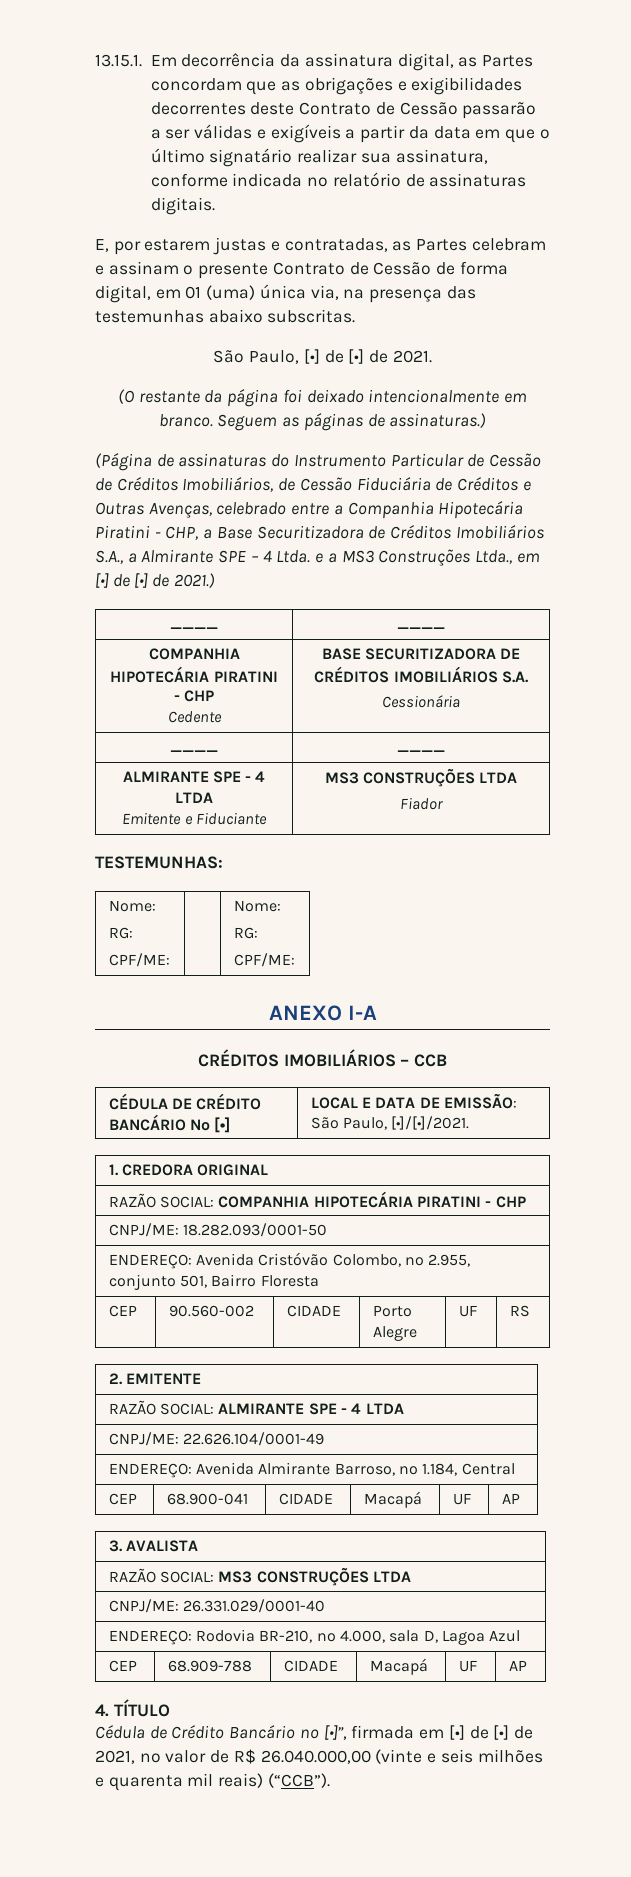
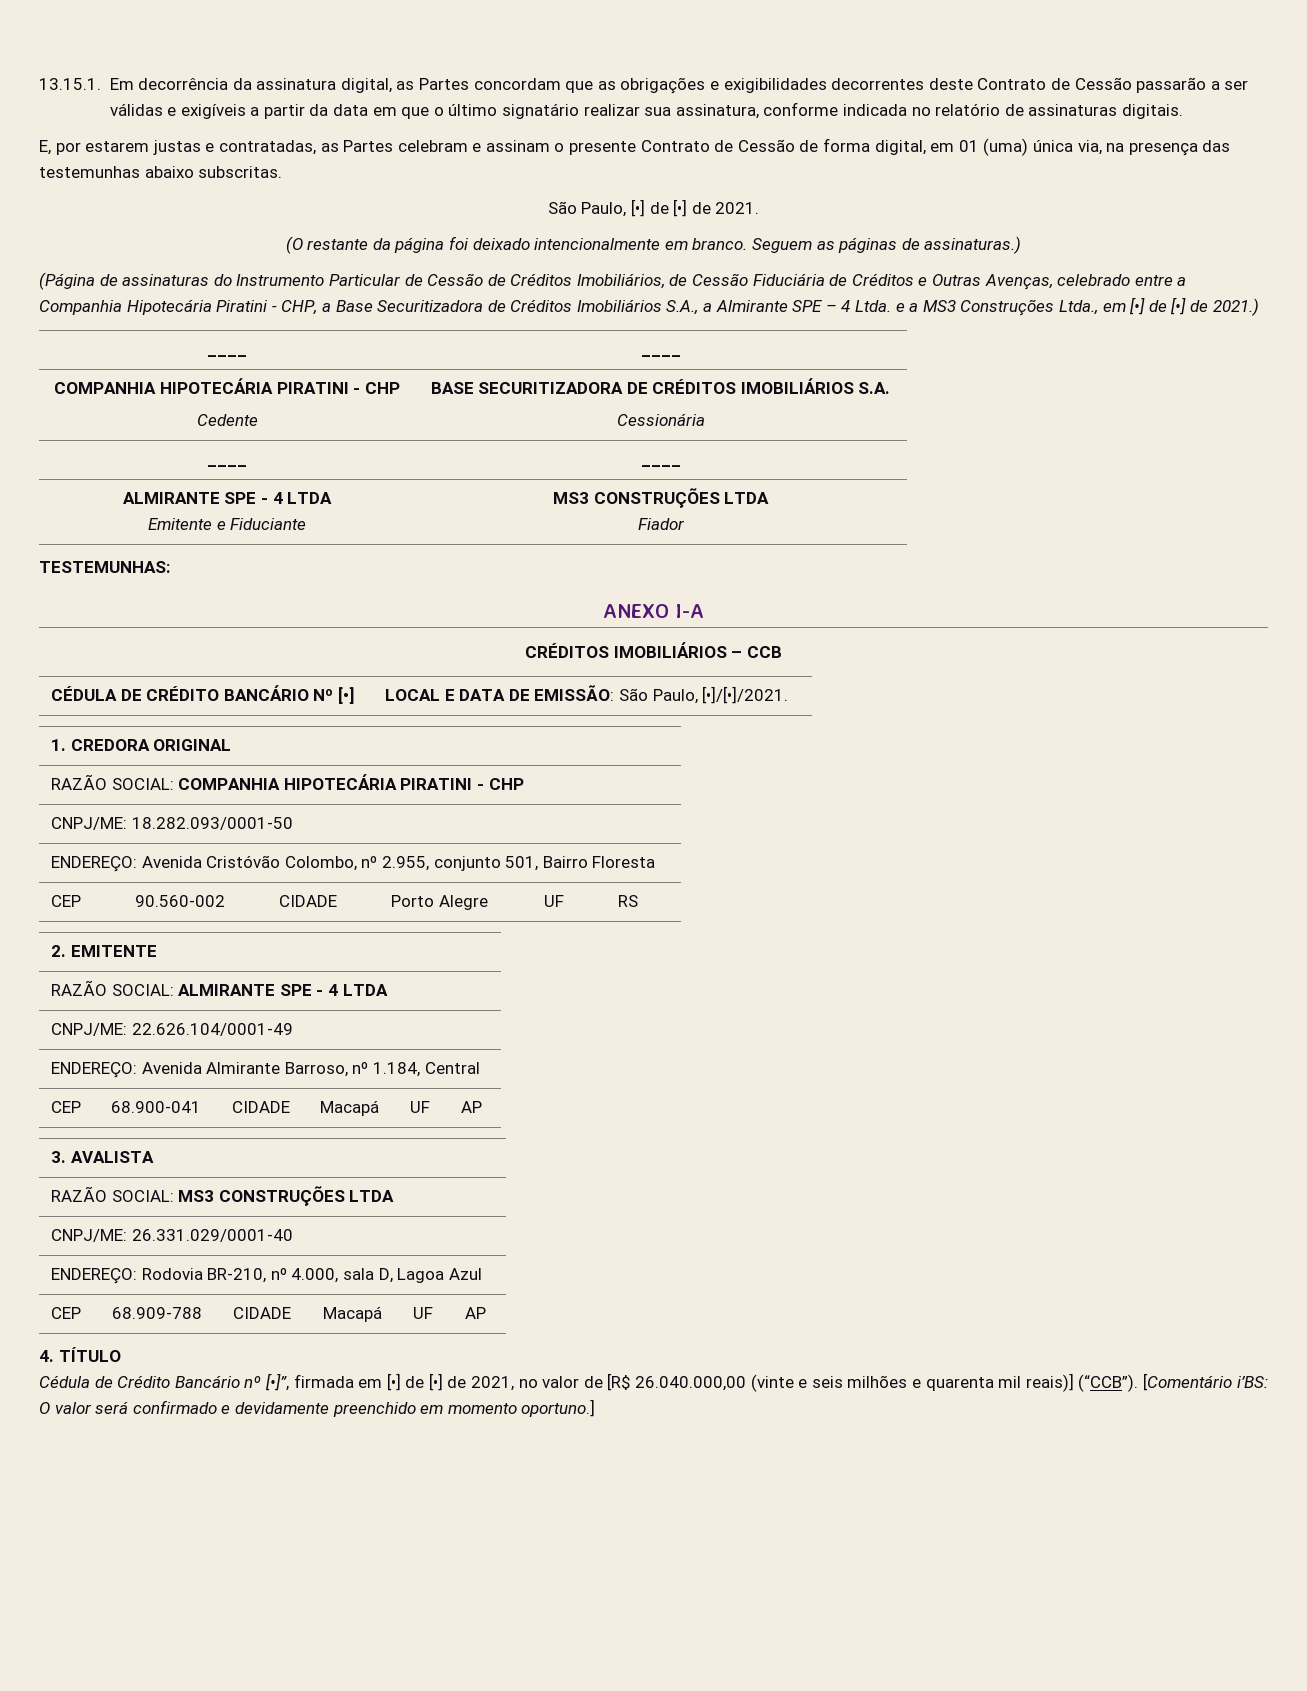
  TESTEMUNHAS:
- Nome:
- RG:
- CPF/ME: | | Nome:
- RG:
- CPF/ME:
- Cédula de Crédito Bancário nº [•]”, firmada em [•] de [•] de 2021, no valor de R$ 26.040.000,00 (vinte e seis milhões e quarenta mil reais) (“CCB”).
+ Cédula de Crédito Bancário nº [•]”, firmada em [•] de [•] de 2021, no valor de [R$ 26.040.000,00 (vinte e seis milhões e quarenta mil reais)] (“CCB”). [Comentário i’BS: O valor será confirmado e devidamente preenchido em momento oportuno.]

